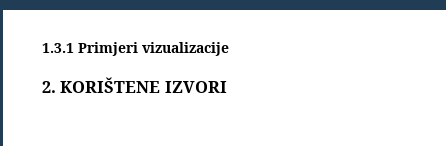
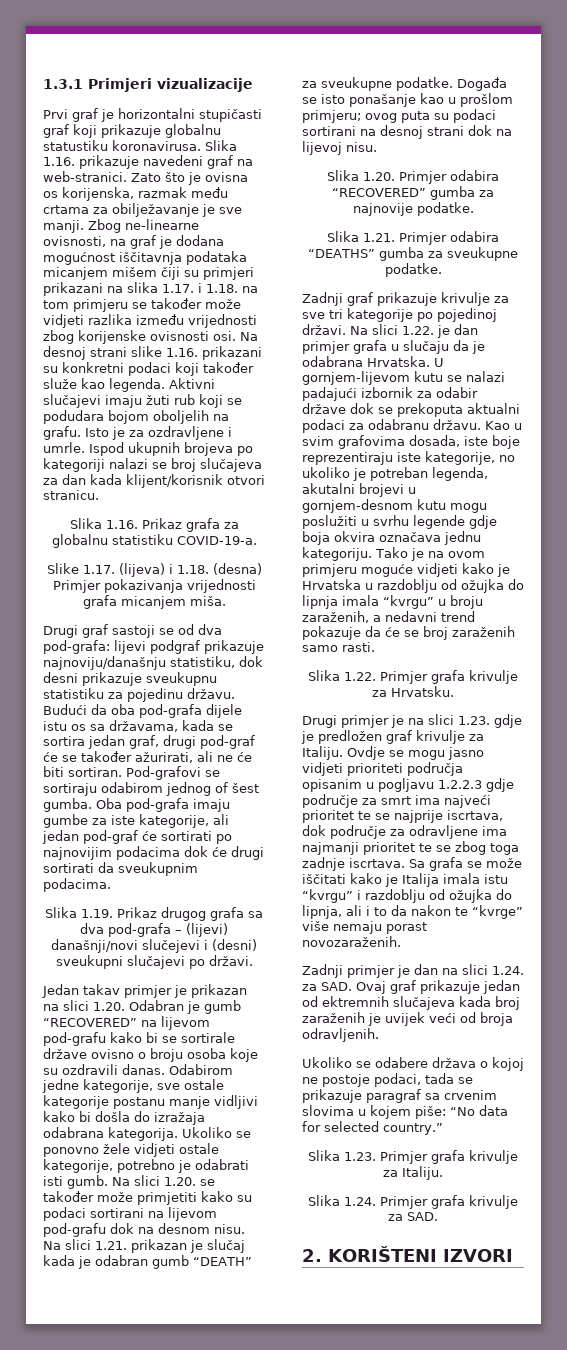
+ Prvi graf je horizontalni stupičasti graf koji prikazuje globalnu statustiku koronavirusa. Slika 1.16. prikazuje navedeni graf na web-stranici. Zato što je ovisna os korijenska, razmak među crtama za obilježavanje je sve manji. Zbog ne-linearne ovisnosti, na graf je dodana mogućnost iščitavnja podataka micanjem mišem čiji su primjeri prikazani na slika 1.17. i 1.18. na tom primjeru se također može vidjeti razlika između vrijednosti zbog korijenske ovisnosti osi. Na desnoj strani slike 1.16. prikazani su konkretni podaci koji također služe kao legenda. Aktivni slučajevi imaju žuti rub koji se podudara bojom oboljelih na grafu. Isto je za ozdravljene i umrle. Ispod ukupnih brojeva po kategoriji nalazi se broj slučajeva za dan kada klijent/korisnik otvori stranicu.
+ Slika 1.16. Prikaz grafa za globalnu statistiku COVID-19-a.
+ Slike 1.17. (lijeva) i 1.18. (desna) Primjer pokazivanja vrijednosti grafa micanjem miša.
+ Drugi graf sastoji se od dva pod-grafa: lijevi podgraf prikazuje najnoviju/današnju statistiku, dok desni prikazuje sveukupnu statistiku za pojedinu državu. Budući da oba pod-grafa dijele istu os sa državama, kada se sortira jedan graf, drugi pod-graf će se također ažurirati, ali ne će biti sortiran. Pod-grafovi se sortiraju odabirom jednog of šest gumba. Oba pod-grafa imaju gumbe za iste kategorije, ali jedan pod-graf će sortirati po najnovijim podacima dok će drugi sortirati da sveukupnim podacima.
+ Slika 1.19. Prikaz drugog grafa sa dva pod-grafa – (lijevi) današnji/novi slučejevi i (desni) sveukupni slučajevi po državi.
+ Jedan takav primjer je prikazan na slici 1.20. Odabran je gumb “RECOVERED” na lijevom pod-grafu kako bi se sortirale države ovisno o broju osoba koje su ozdravili danas. Odabirom jedne kategorije, sve ostale kategorije postanu manje vidljivi kako bi došla do izražaja odabrana kategorija. Ukoliko se ponovno žele vidjeti ostale kategorije, potrebno je odabrati isti gumb. Na slici 1.20. se također može primjetiti kako su podaci sortirani na lijevom pod-grafu dok na desnom nisu. Na slici 1.21. prikazan je slučaj kada je odabran gumb “DEATH” za sveukupne podatke. Događa se isto ponašanje kao u prošlom primjeru; ovog puta su podaci sortirani na desnoj strani dok na lijevoj nisu.
+ Slika 1.20. Primjer odabira “RECOVERED” gumba za najnovije podatke.
+ Slika 1.21. Primjer odabira “DEATHS” gumba za sveukupne podatke.
+ Zadnji graf prikazuje krivulje za sve tri kategorije po pojedinoj državi. Na slici 1.22. je dan primjer grafa u slučaju da je odabrana Hrvatska. U gornjem-lijevom kutu se nalazi padajući izbornik za odabir države dok se prekoputa aktualni podaci za odabranu državu. Kao u svim grafovima dosada, iste boje reprezentiraju iste kategorije, no ukoliko je potreban legenda, akutalni brojevi u gornjem-desnom kutu mogu poslužiti u svrhu legende gdje boja okvira označava jednu kategoriju. Tako je na ovom primjeru moguće vidjeti kako je Hrvatska u razdoblju od ožujka do lipnja imala “kvrgu” u broju zaraženih, a nedavni trend pokazuje da će se broj zaraženih samo rasti.
+ Slika 1.22. Primjer grafa krivulje za Hrvatsku.
+ Drugi primjer je na slici 1.23. gdje je predložen graf krivulje za Italiju. Ovdje se mogu jasno vidjeti prioriteti područja opisanim u pogljavu 1.2.2.3 gdje područje za smrt ima najveći prioritet te se najprije iscrtava, dok područje za odravljene ima najmanji prioritet te se zbog toga zadnje iscrtava. Sa grafa se može iščitati kako je Italija imala istu “kvrgu” i razdoblju od ožujka do lipnja, ali i to da nakon te “kvrge” više nemaju porast novozaraženih.
+ Zadnji primjer je dan na slici 1.24. za SAD. Ovaj graf prikazuje jedan od ektremnih slučajeva kada broj zaraženih je uvijek veći od broja odravljenih.
+ Ukoliko se odabere država o kojoj ne postoje podaci, tada se prikazuje paragraf sa crvenim slovima u kojem piše: “No data for selected country.”
+ Slika 1.23. Primjer grafa krivulje za Italiju.
+ Slika 1.24. Primjer grafa krivulje za SAD.
- 2. KORIŠTENE IZVORI
+ 2. KORIŠTENI IZVORI

